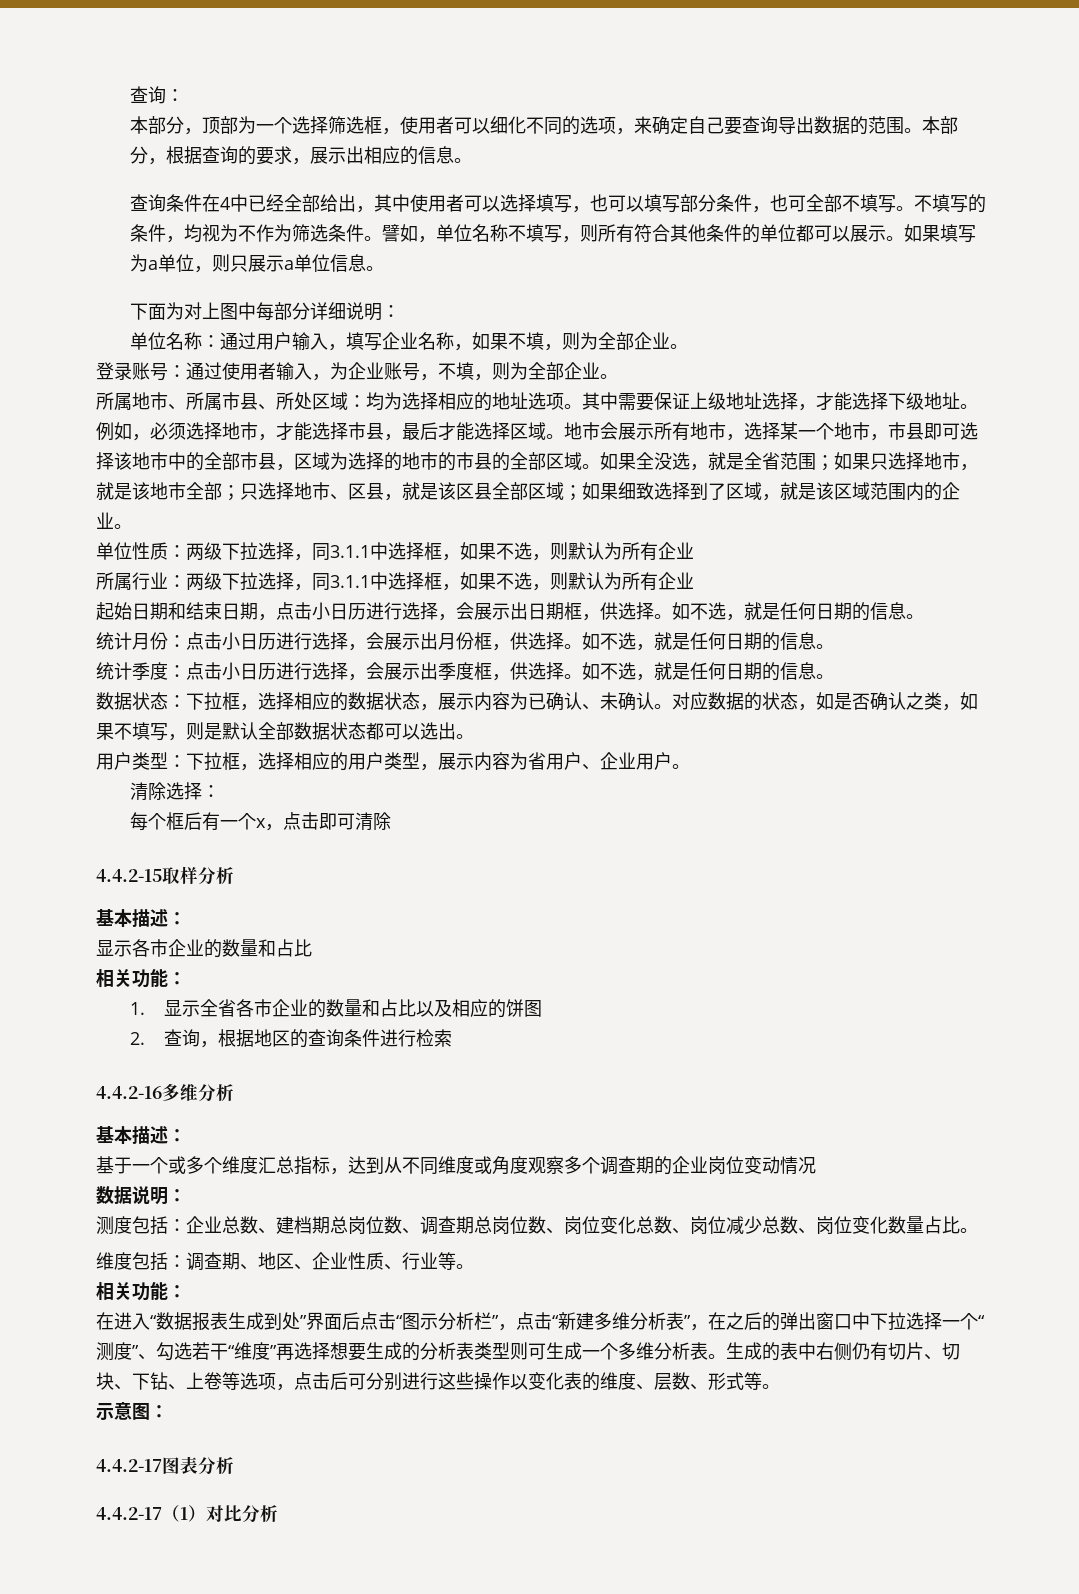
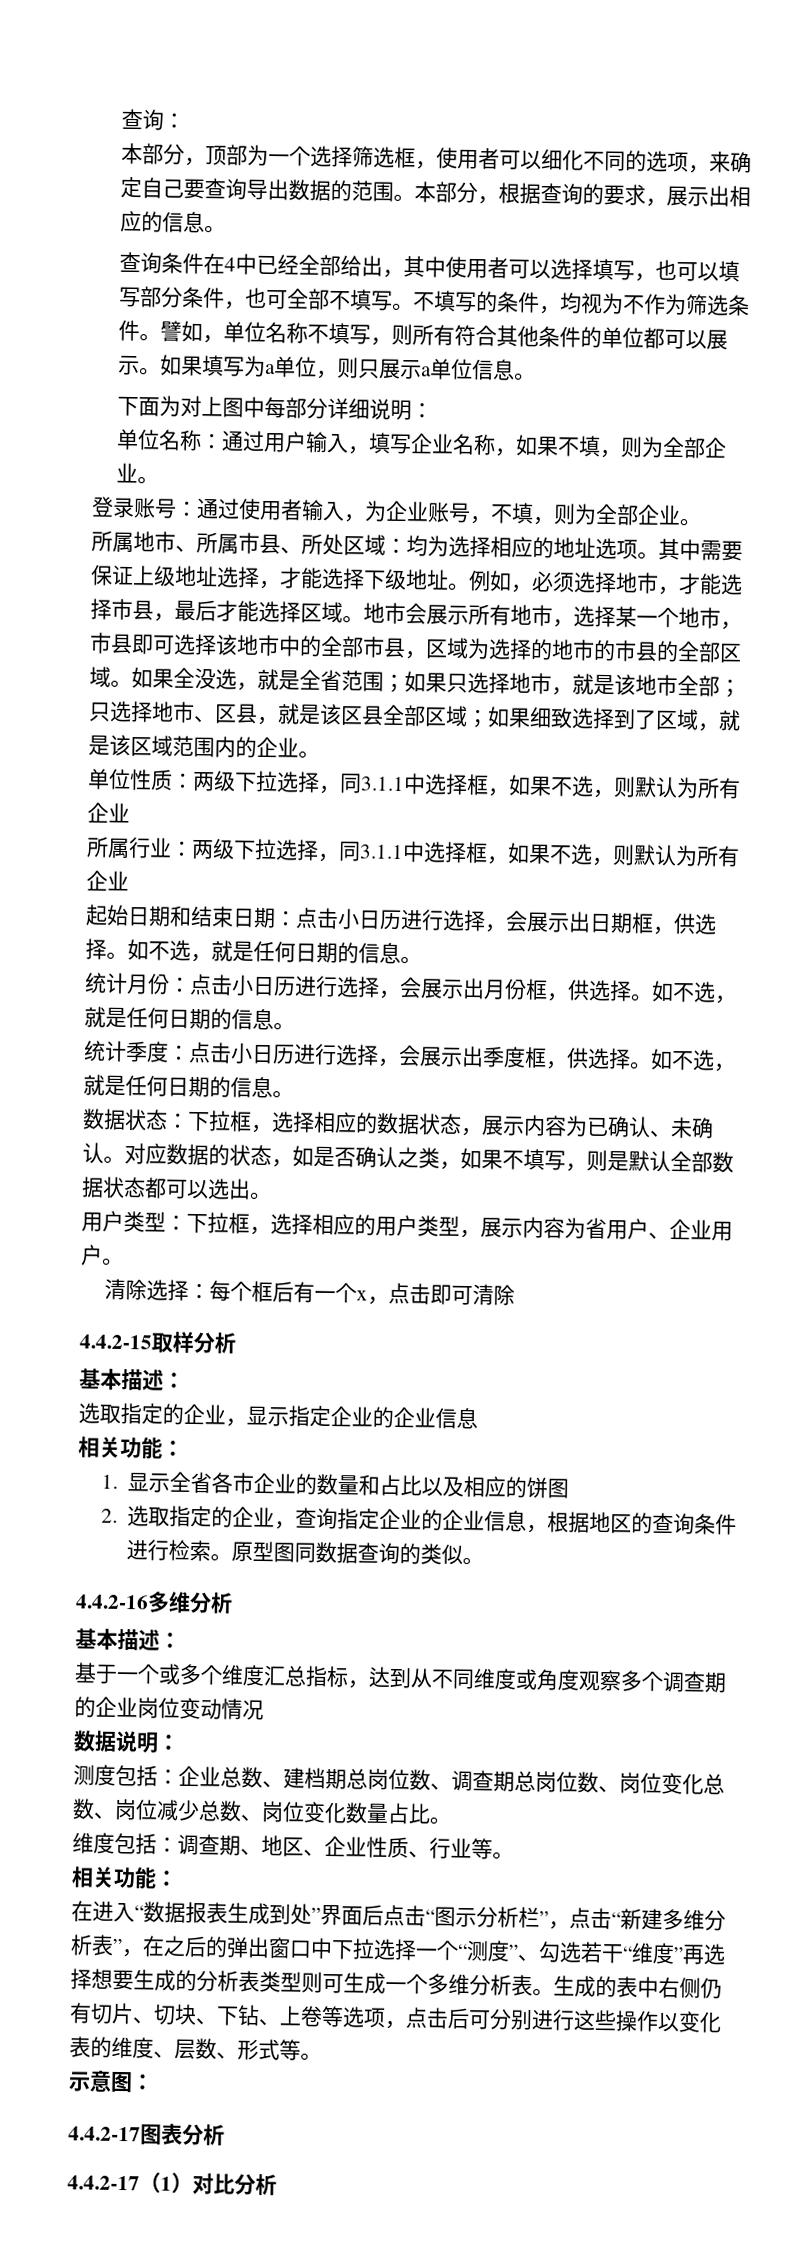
- 起始日期和结束日期，点击小日历进行选择，会展示出日期框，供选择。
+ 起始日期和结束日期：点击小日历进行选择，会展示出日期框，供选择。
- 清除选择：
- 每个框后有一个x，点击即可清除
+ 清除选择：每个框后有一个x，点击即可清除
- 显示各市企业的数量和占比
+ 选取指定的企业，显示指定企业的企业信息
- 2.查询，根据地区的查询条件进行检索
+ 2.选取指定的企业，查询指定企业的企业信息，根据地区的查询条件进行检索。原型图同数据查询的类似。

